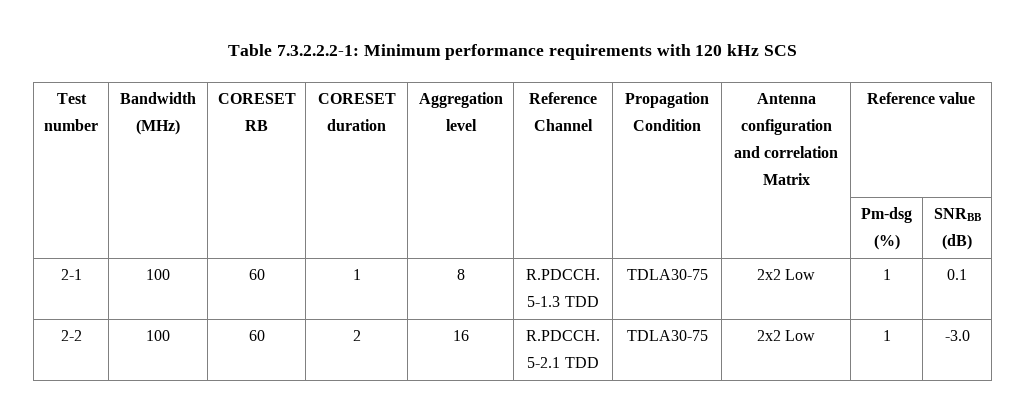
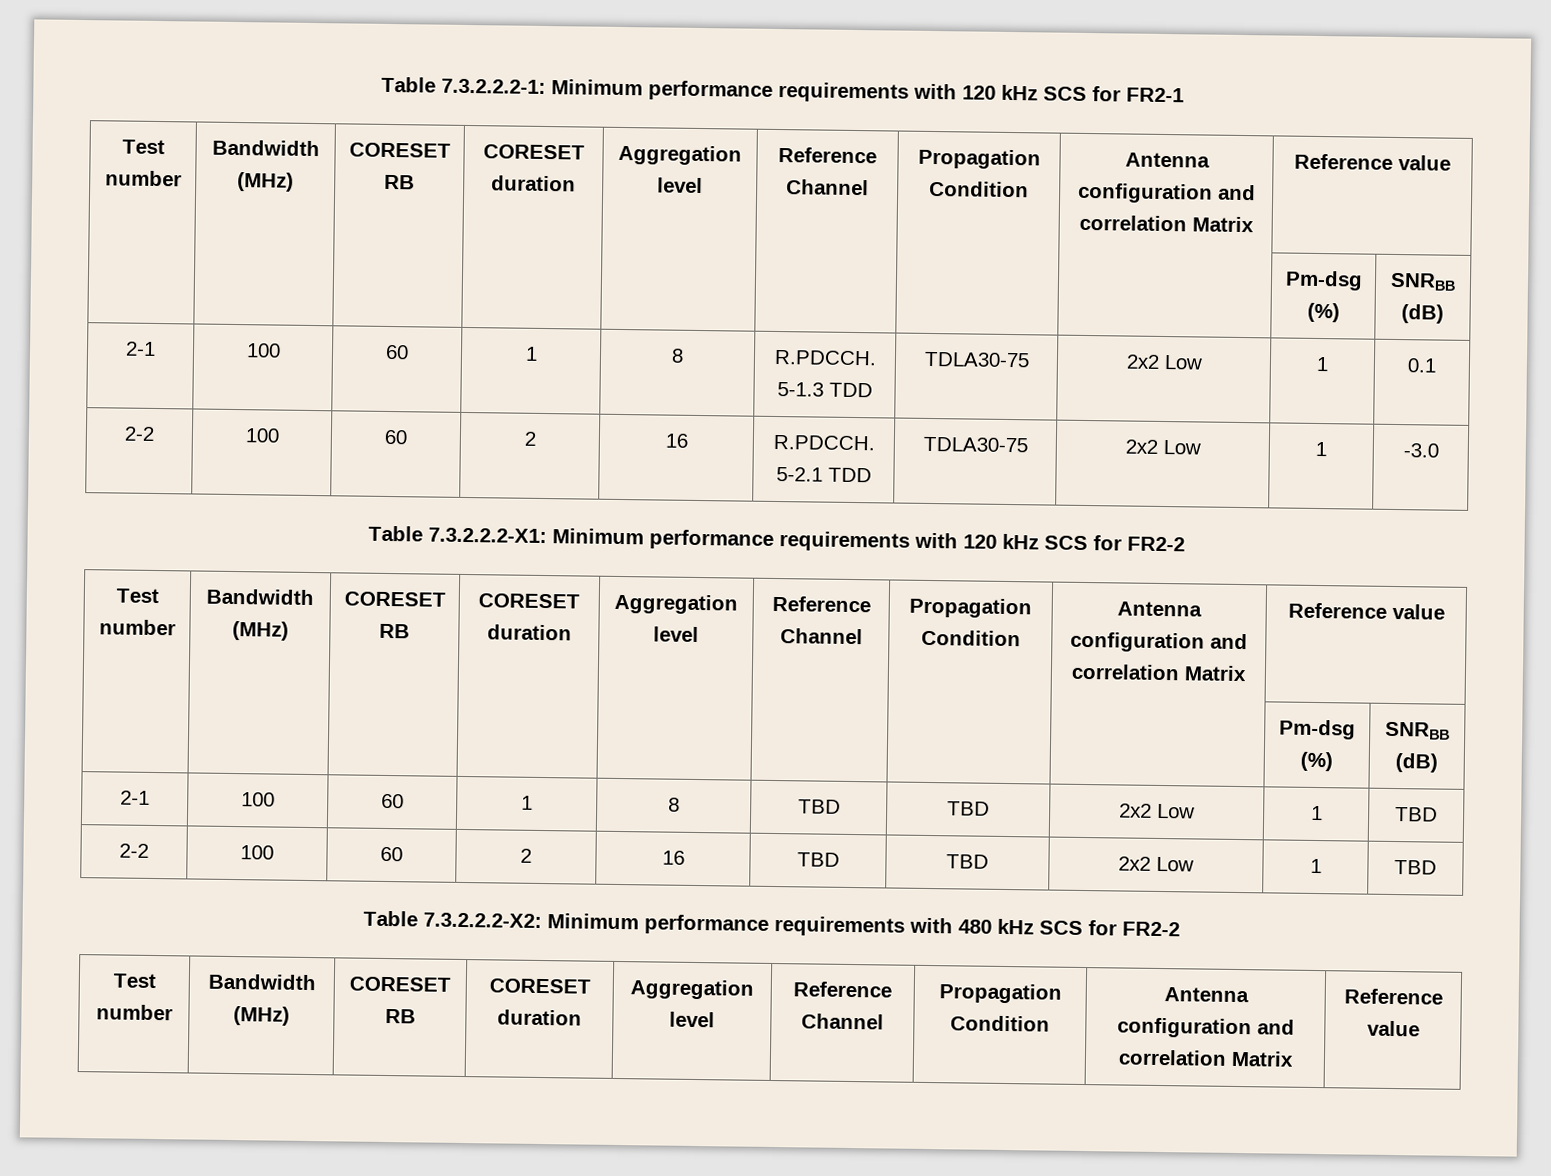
- Table 7.3.2.2.2-1: Minimum performance requirements with 120 kHz SCS
+ Table 7.3.2.2.2-1: Minimum performance requirements with 120 kHz SCS for FR2-1
+ Table 7.3.2.2.2-X1: Minimum performance requirements with 120 kHz SCS for FR2-2
+ Test number | Bandwidth (MHz) | CORESET RB | CORESET duration | Aggregation level | Reference Channel | Propagation Condition | Antenna configuration and correlation Matrix | Reference value
+ | | | | | | | | Pm-dsg (%) | SNRBB (dB)
+ 2-1 | 100 | 60 | 1 | 8 | TBD | TBD | 2x2 Low | 1 | TBD
+ 2-2 | 100 | 60 | 2 | 16 | TBD | TBD | 2x2 Low | 1 | TBD
+ Table 7.3.2.2.2-X2: Minimum performance requirements with 480 kHz SCS for FR2-2
+ Test number | Bandwidth (MHz) | CORESET RB | CORESET duration | Aggregation level | Reference Channel | Propagation Condition | Antenna configuration and correlation Matrix | Reference value

